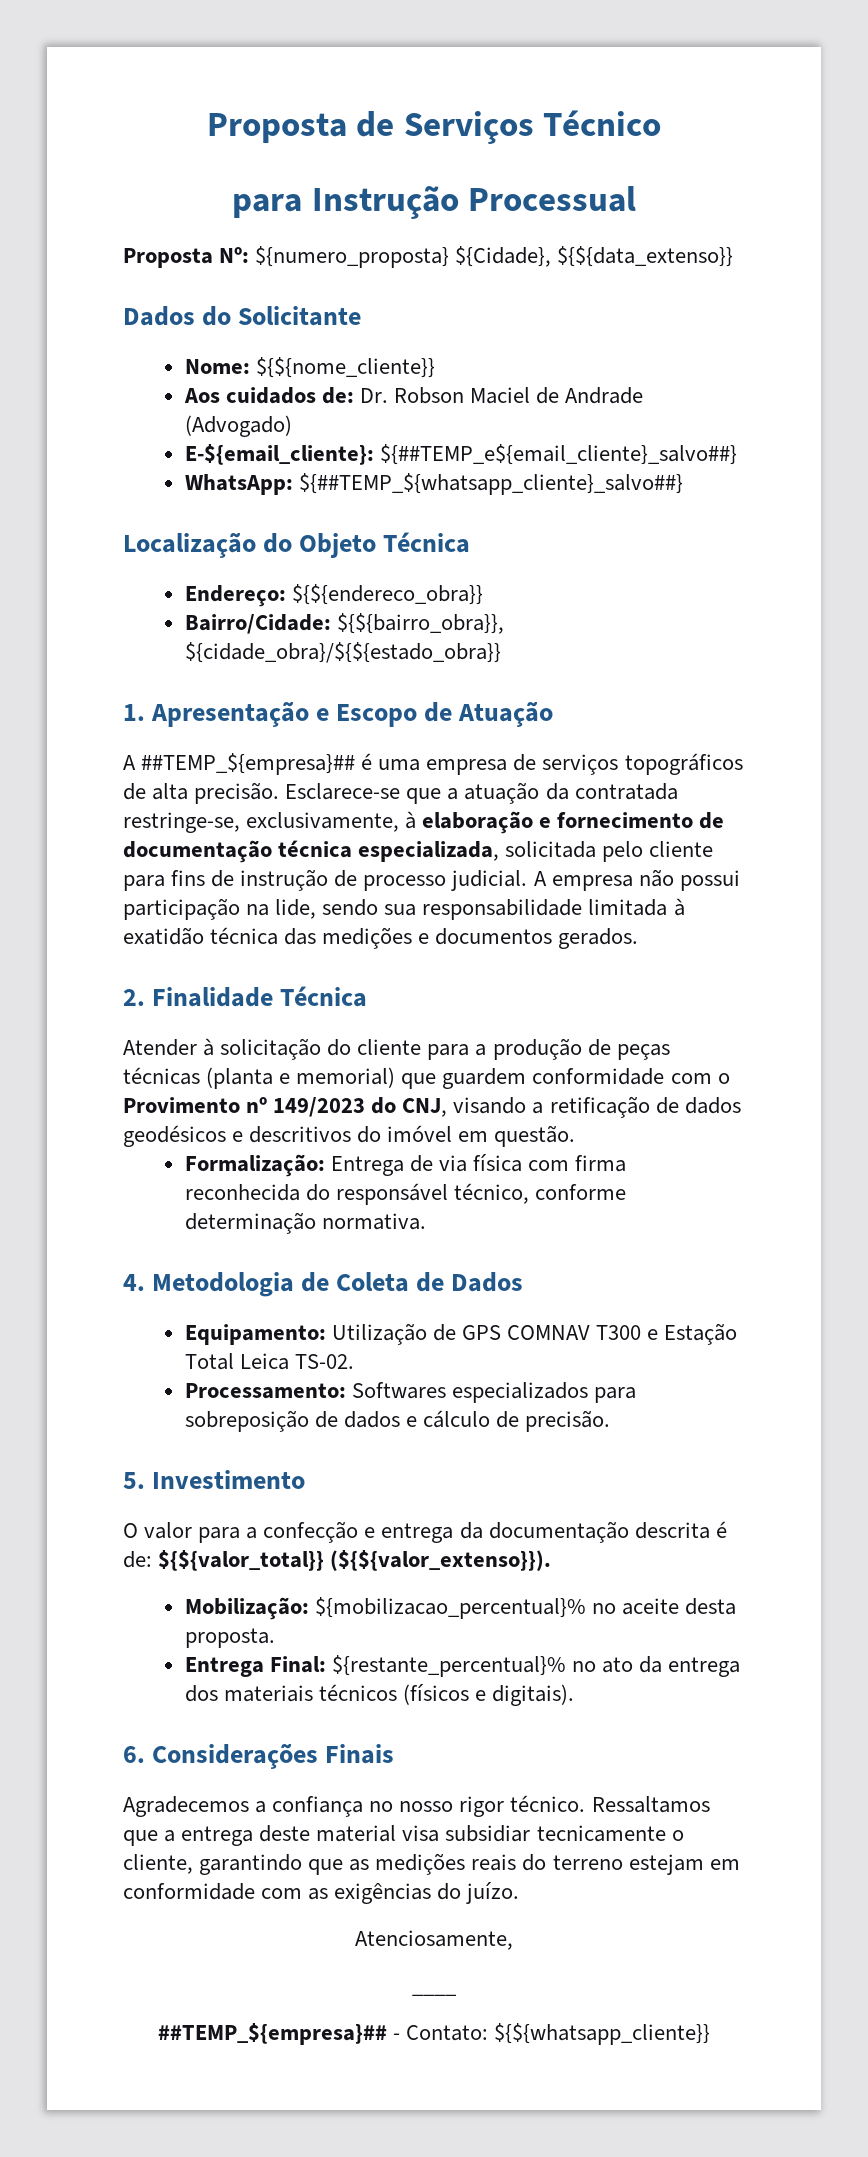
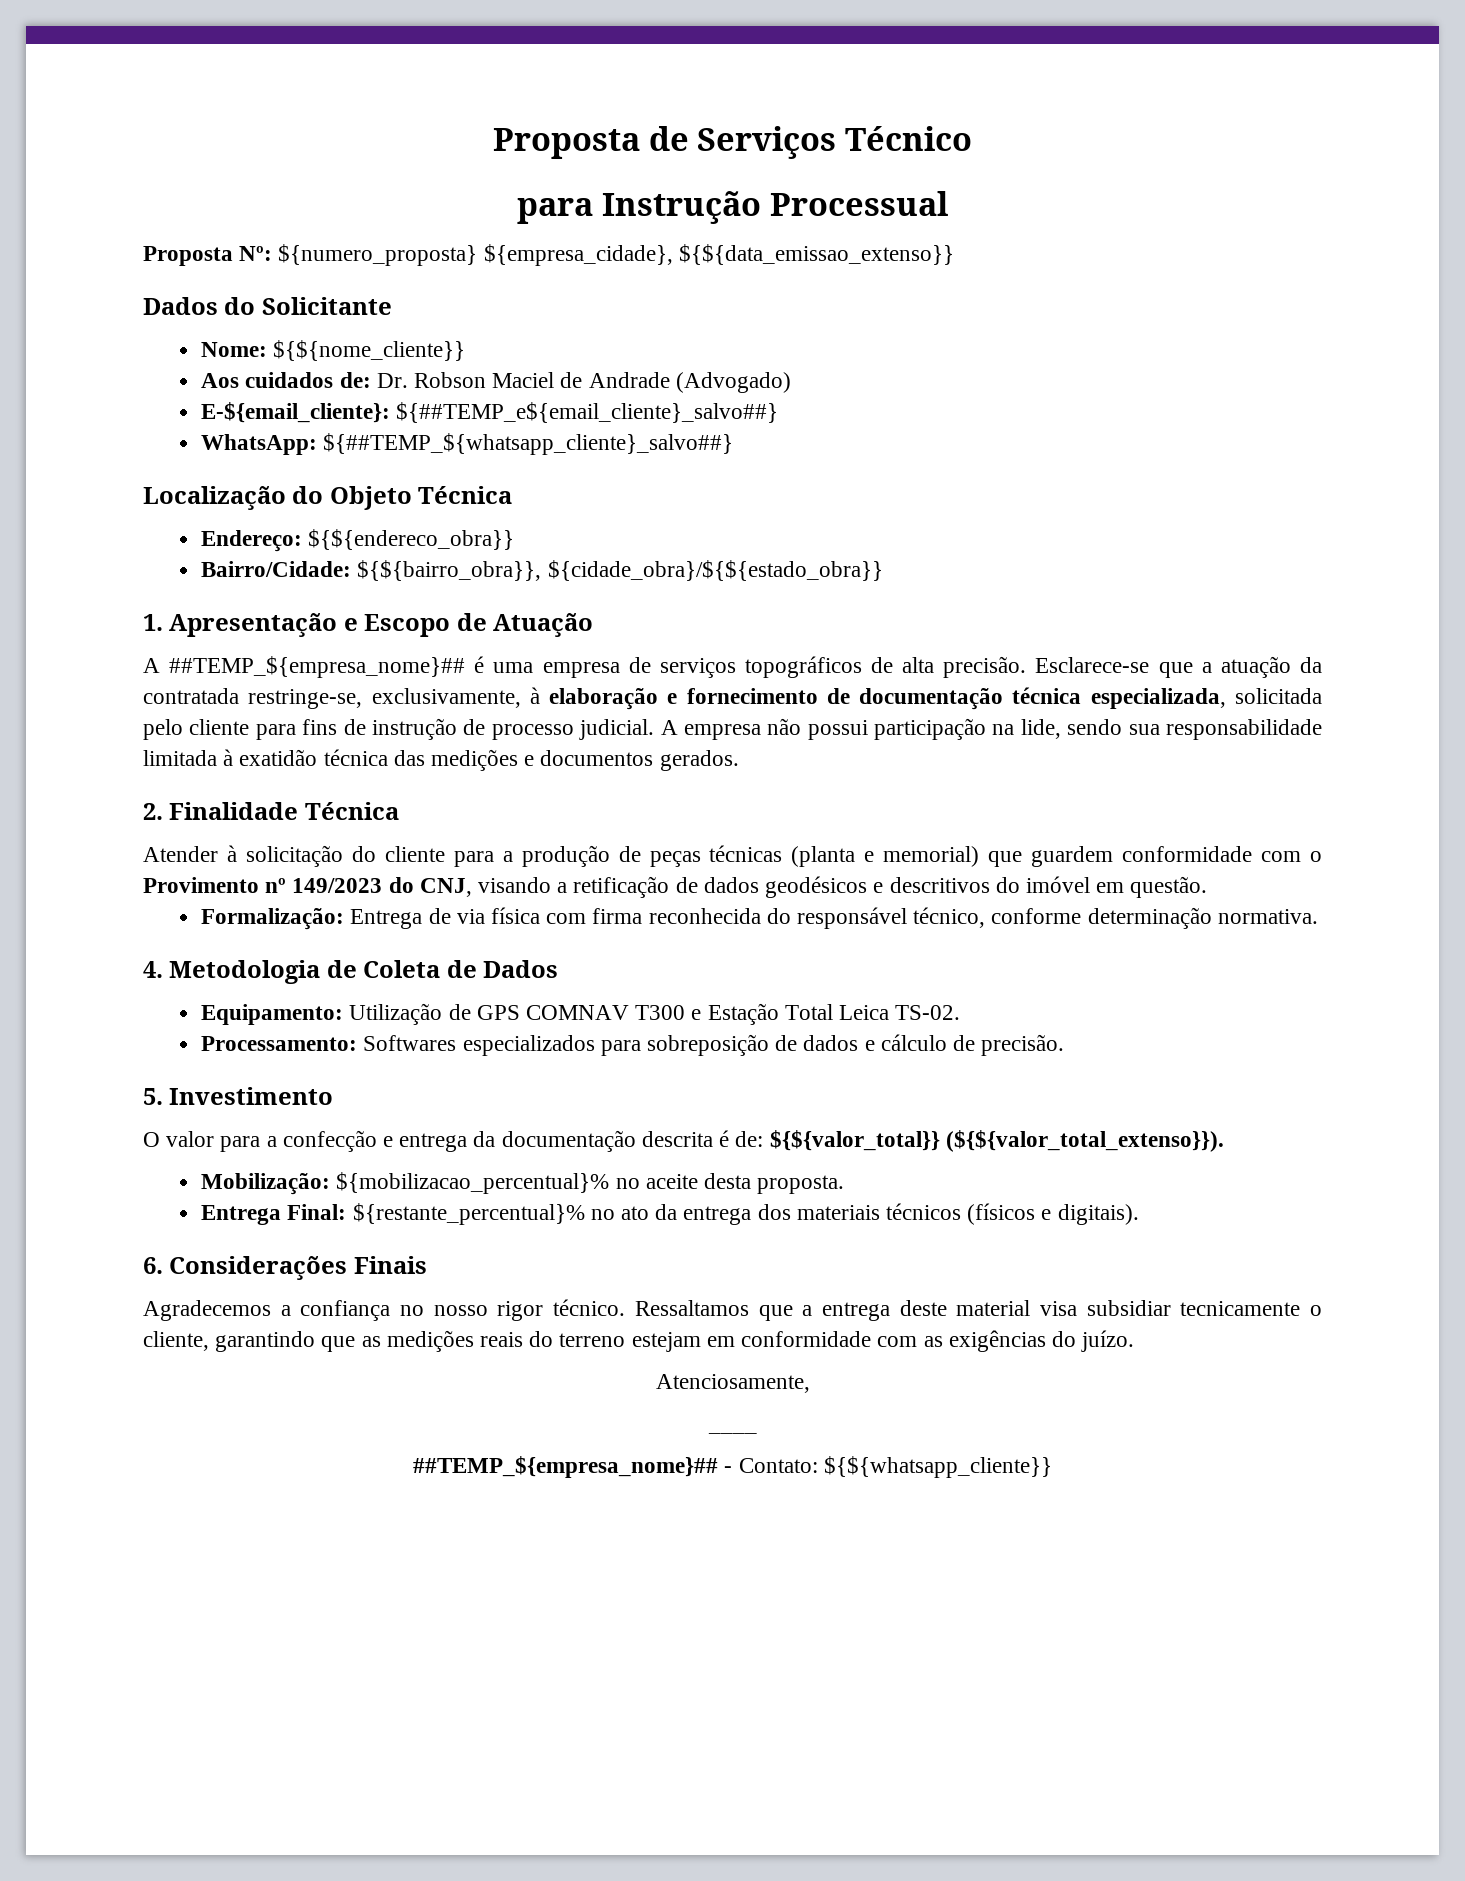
- Proposta Nº: ${numero_proposta} ${Cidade}, ${${data_extenso}}
+ Proposta Nº: ${numero_proposta} ${empresa_cidade}, ${${data_emissao_extenso}}
- A ##TEMP_${empresa}## é uma empresa de serviços topográficos de alta precisão.
+ A ##TEMP_${empresa_nome}## é uma empresa de serviços topográficos de alta precisão.
- O valor para a confecção e entrega da documentação descrita é de: ${${valor_total}} (${${valor_extenso}}).
+ O valor para a confecção e entrega da documentação descrita é de: ${${valor_total}} (${${valor_total_extenso}}).
- ##TEMP_${empresa}## - Contato: ${${whatsapp_cliente}}
+ ##TEMP_${empresa_nome}## - Contato: ${${whatsapp_cliente}}

